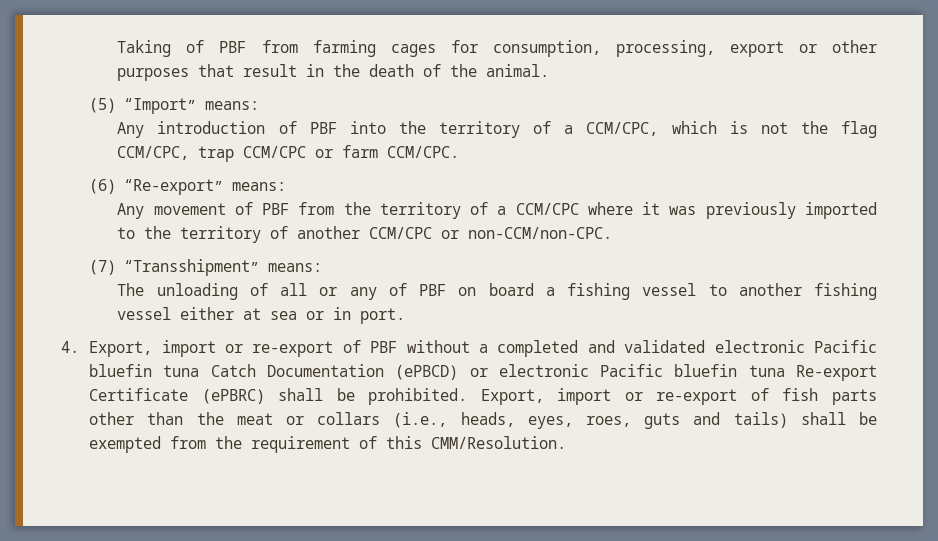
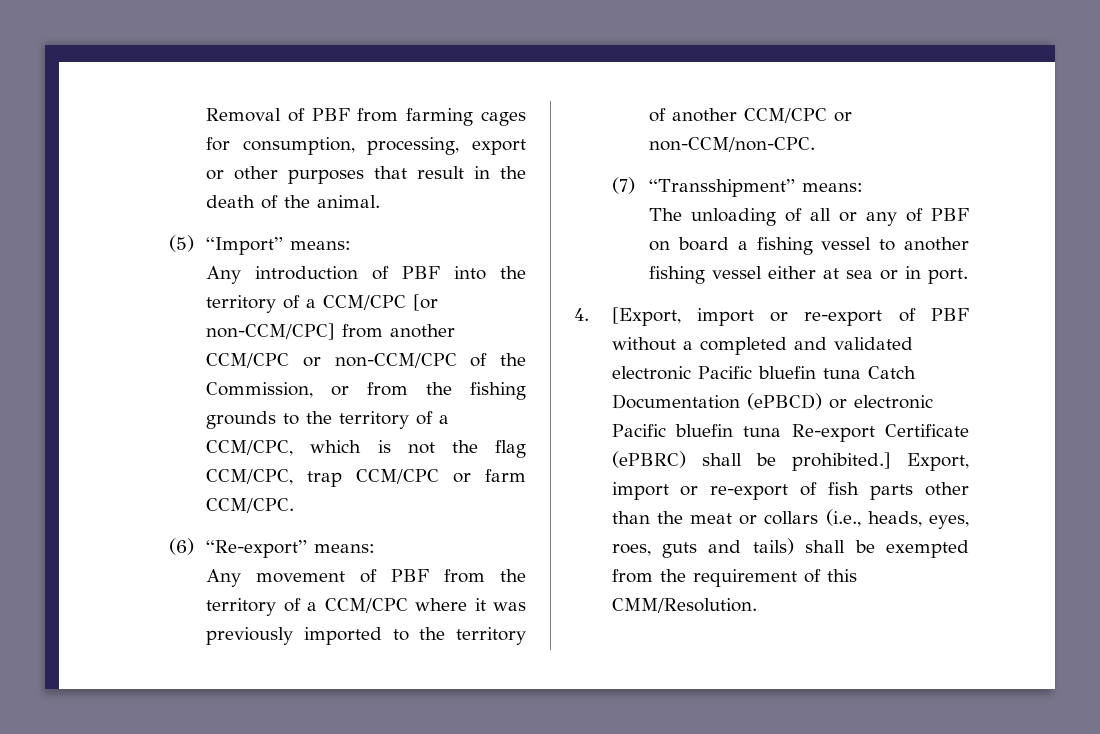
- Taking of PBF from farming cages for consumption, processing, export or other purposes that result in the death of the animal.
+ Removal of PBF from farming cages for consumption, processing, export or other purposes that result in the death of the animal.
- Any introduction of PBF into the territory of a CCM/CPC, which is not the flag CCM/CPC, trap CCM/CPC or farm CCM/CPC.
+ Any introduction of PBF into the territory of a CCM/CPC [or non-CCM/CPC] from another CCM/CPC or non-CCM/CPC of the Commission, or from the fishing grounds to the territory of a CCM/CPC, which is not the flag CCM/CPC, trap CCM/CPC or farm CCM/CPC.
- 4. Export, import or re-export of PBF without a completed and validated electronic Pacific bluefin tuna Catch Documentation (ePBCD) or electronic Pacific bluefin tuna Re-export Certificate (ePBRC) shall be prohibited.
+ 4. [Export, import or re-export of PBF without a completed and validated electronic Pacific bluefin tuna Catch Documentation (ePBCD) or electronic Pacific bluefin tuna Re-export Certificate (ePBRC) shall be prohibited.]

